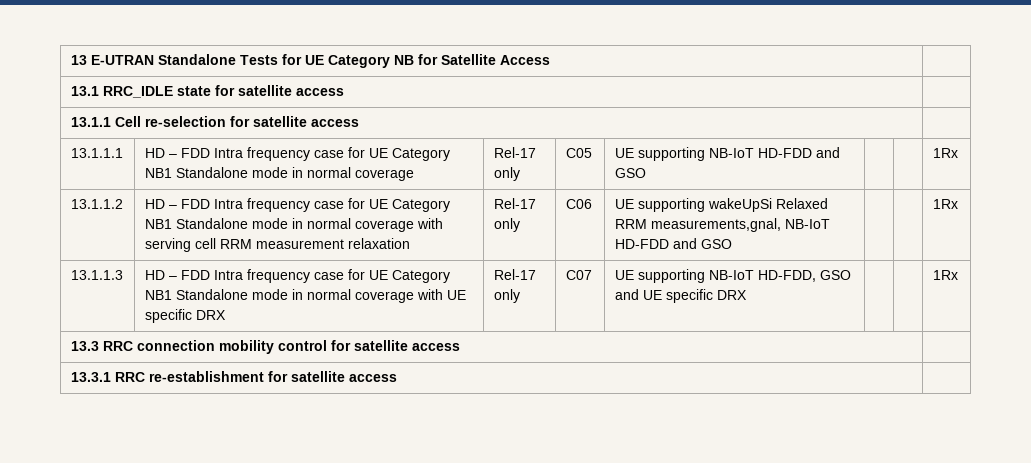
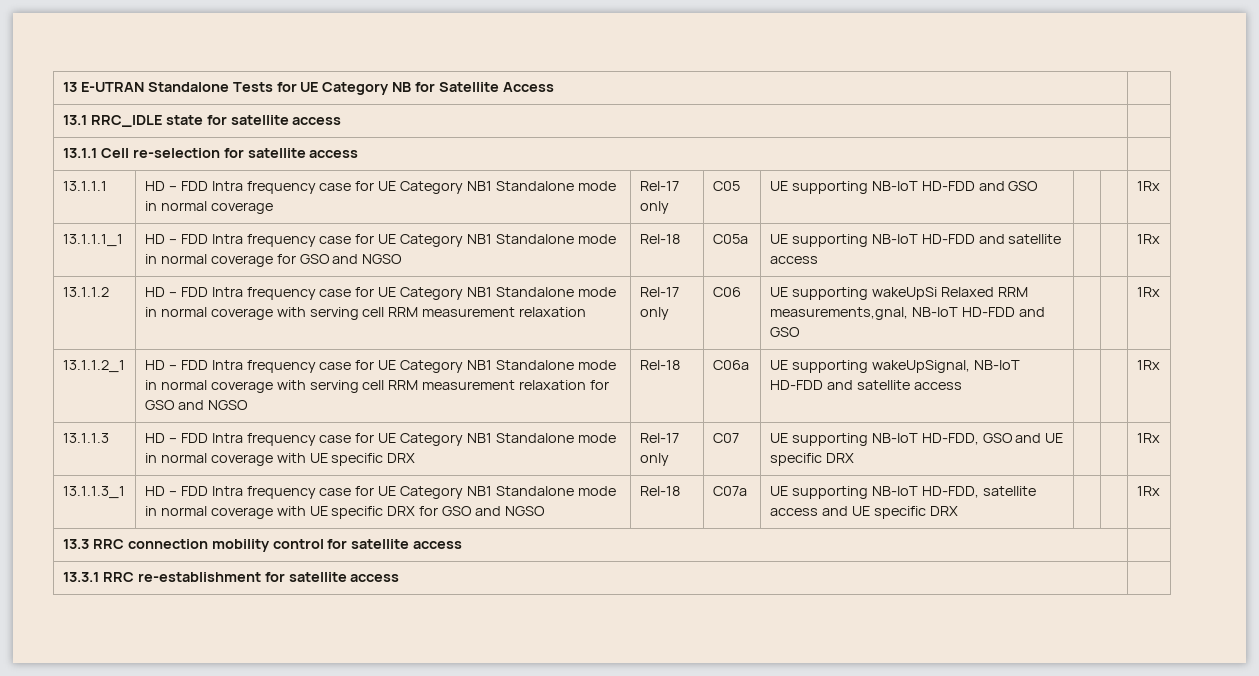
+ 13.1.1.1_1 | HD – FDD Intra frequency case for UE Category NB1 Standalone mode in normal coverage for GSO and NGSO | Rel-18 | C05a | UE supporting NB-IoT HD-FDD and satellite access | | | 1Rx
+ 13.1.1.2_1 | HD – FDD Intra frequency case for UE Category NB1 Standalone mode in normal coverage with serving cell RRM measurement relaxation for GSO and NGSO | Rel-18 | C06a | UE supporting wakeUpSignal, NB-IoT HD-FDD and satellite access | | | 1Rx
+ 13.1.1.3_1 | HD – FDD Intra frequency case for UE Category NB1 Standalone mode in normal coverage with UE specific DRX for GSO and NGSO | Rel-18 | C07a | UE supporting NB-IoT HD-FDD, satellite access and UE specific DRX | | | 1Rx

